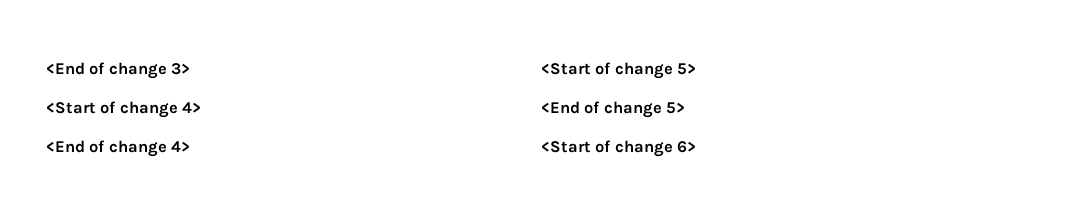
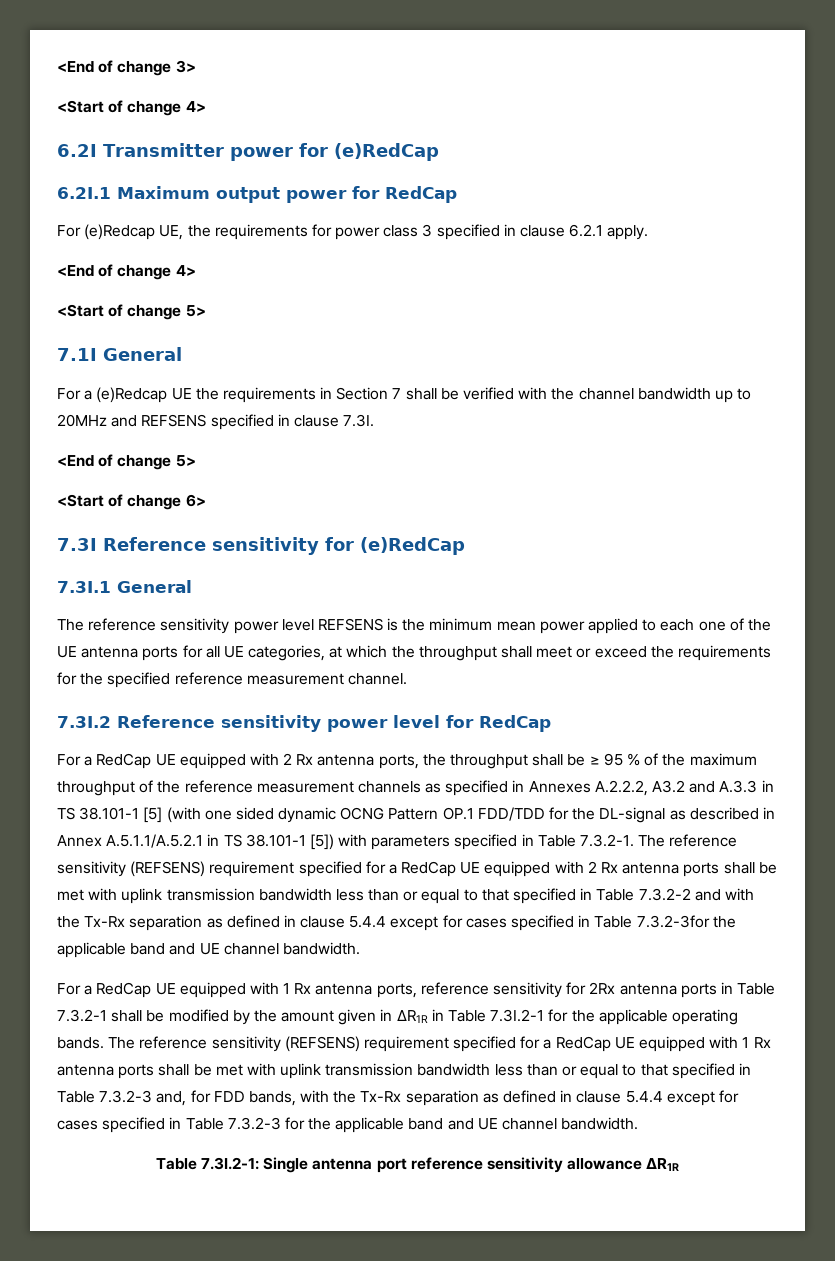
+ 6.2I Transmitter power for (e)RedCap
+ 6.2I.1 Maximum output power for RedCap
+ For (e)Redcap UE, the requirements for power class 3 specified in clause 6.2.1 apply.
+ 7.1I General
+ For a (e)Redcap UE the requirements in Section 7 shall be verified with the channel bandwidth up to 20MHz and REFSENS specified in clause 7.3I.
+ 7.3I Reference sensitivity for (e)RedCap
+ 7.3I.1 General
+ The reference sensitivity power level REFSENS is the minimum mean power applied to each one of the UE antenna ports for all UE categories, at which the throughput shall meet or exceed the requirements for the specified reference measurement channel.
+ 7.3I.2 Reference sensitivity power level for RedCap
+ For a RedCap UE equipped with 2 Rx antenna ports, the throughput shall be ≥ 95 % of the maximum throughput of the reference measurement channels as specified in Annexes A.2.2.2, A3.2 and A.3.3 in TS 38.101-1 [5] (with one sided dynamic OCNG Pattern OP.1 FDD/TDD for the DL-signal as described in Annex A.5.1.1/A.5.2.1 in TS 38.101-1 [5]) with parameters specified in Table 7.3.2-1. The reference sensitivity (REFSENS) requirement specified for a RedCap UE equipped with 2 Rx antenna ports shall be met with uplink transmission bandwidth less than or equal to that specified in Table 7.3.2-2 and with the Tx-Rx separation as defined in clause 5.4.4 except for cases specified in Table 7.3.2-3for the applicable band and UE channel bandwidth.
+ For a RedCap UE equipped with 1 Rx antenna ports, reference sensitivity for 2Rx antenna ports in Table 7.3.2-1 shall be modified by the amount given in ΔR1R in Table 7.3I.2-1 for the applicable operating bands. The reference sensitivity (REFSENS) requirement specified for a RedCap UE equipped with 1 Rx antenna ports shall be met with uplink transmission bandwidth less than or equal to that specified in Table 7.3.2-3 and, for FDD bands, with the Tx-Rx separation as defined in clause 5.4.4 except for cases specified in Table 7.3.2-3 for the applicable band and UE channel bandwidth.
+ Table 7.3I.2-1: Single antenna port reference sensitivity allowance ΔR1R

